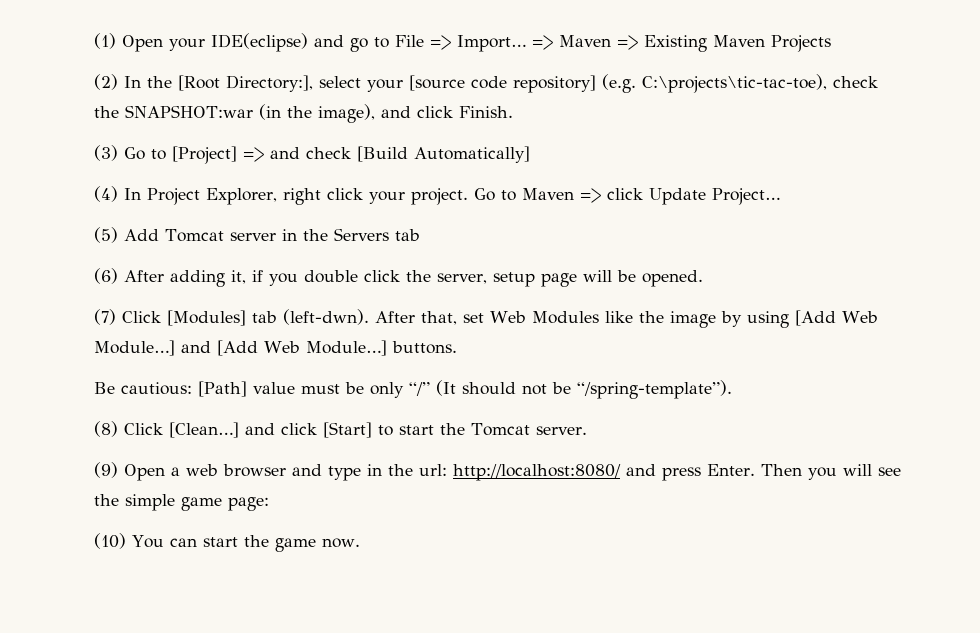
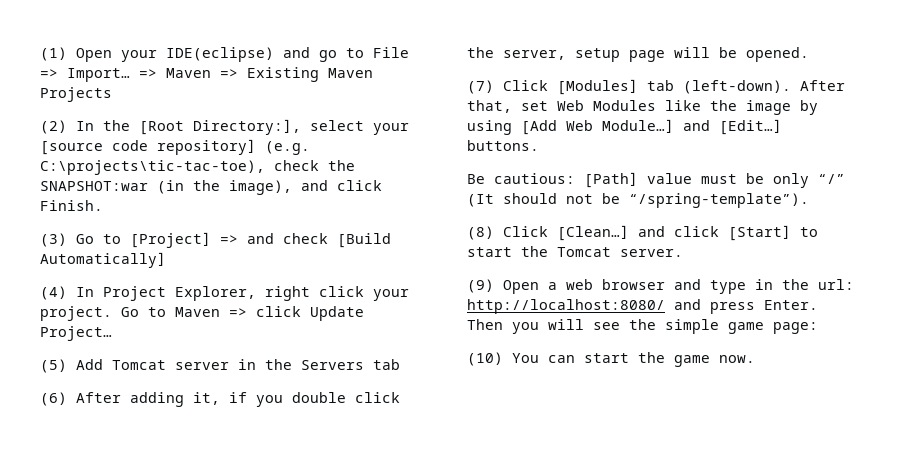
- (7) Click [Modules] tab (left-dwn).
+ (7) Click [Modules] tab (left-down).
- After that, set Web Modules like the image by using [Add Web Module…] and [Add Web Module…] buttons.
+ After that, set Web Modules like the image by using [Add Web Module…] and [Edit…] buttons.

